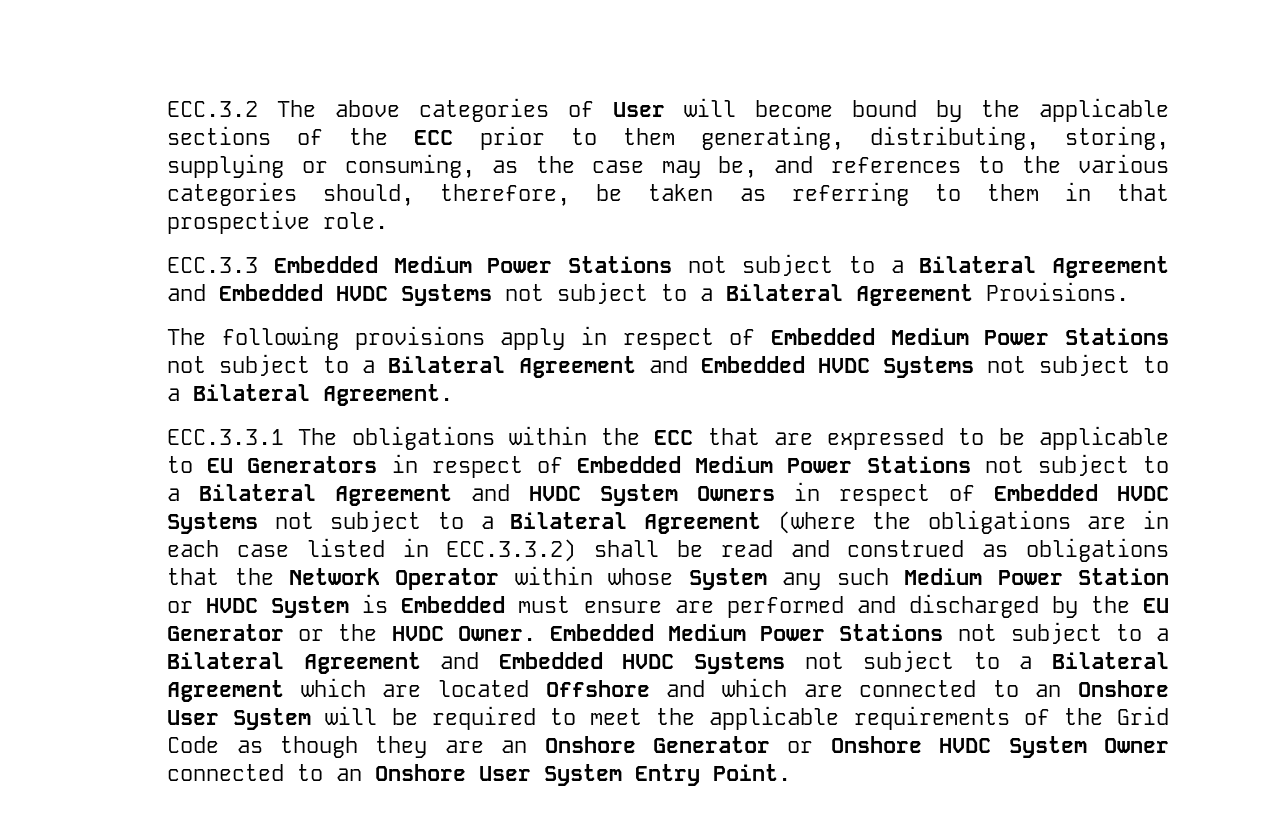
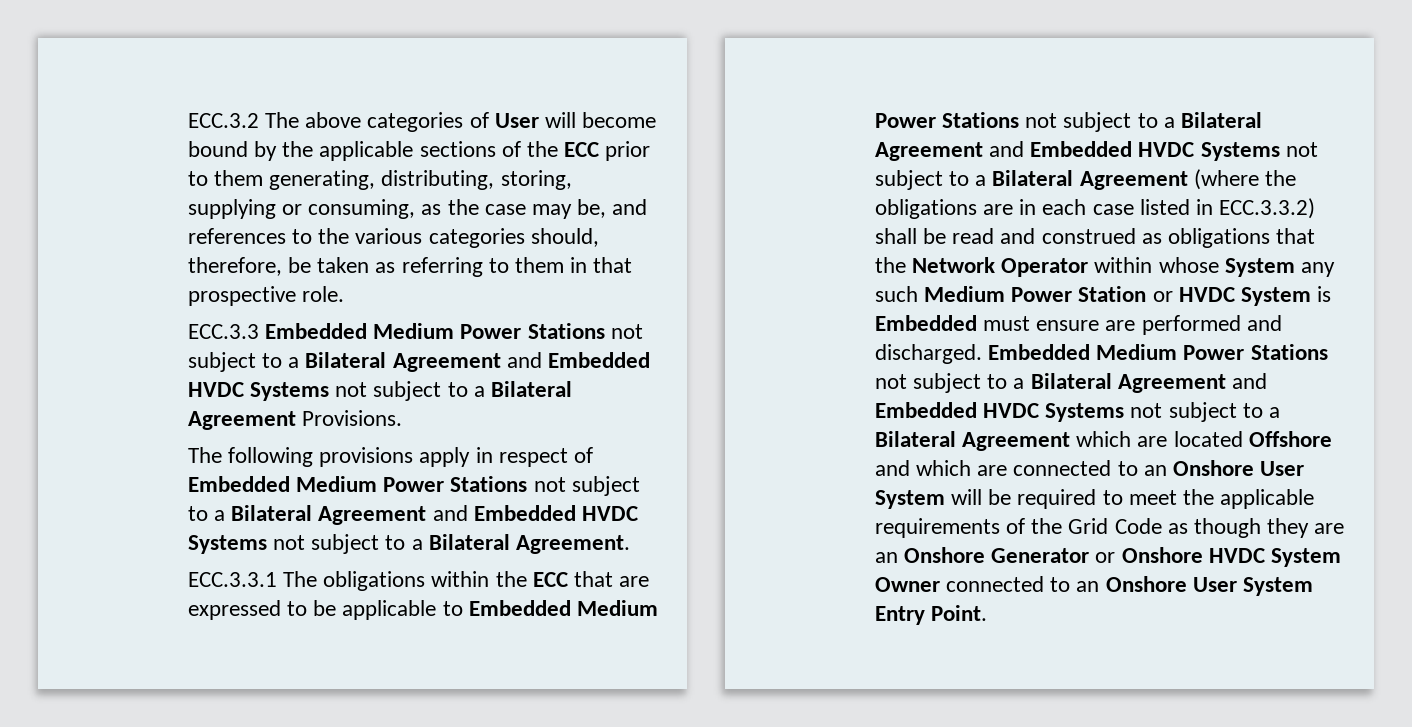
- ECC.3.3.1 The obligations within the ECC that are expressed to be applicable to EU Generators in respect of Embedded Medium Power Stations not subject to a Bilateral Agreement and HVDC System Owners in respect of Embedded HVDC Systems not subject to a Bilateral Agreement (where the obligations are in each case listed in ECC.3.3.2) shall be read and construed as obligations that the Network Operator within whose System any such Medium Power Station or HVDC System is Embedded must ensure are performed and discharged by the EU Generator or the HVDC Owner.
+ ECC.3.3.1 The obligations within the ECC that are expressed to be applicable to Embedded Medium Power Stations not subject to a Bilateral Agreement and Embedded HVDC Systems not subject to a Bilateral Agreement (where the obligations are in each case listed in ECC.3.3.2) shall be read and construed as obligations that the Network Operator within whose System any such Medium Power Station or HVDC System is Embedded must ensure are performed and discharged.

